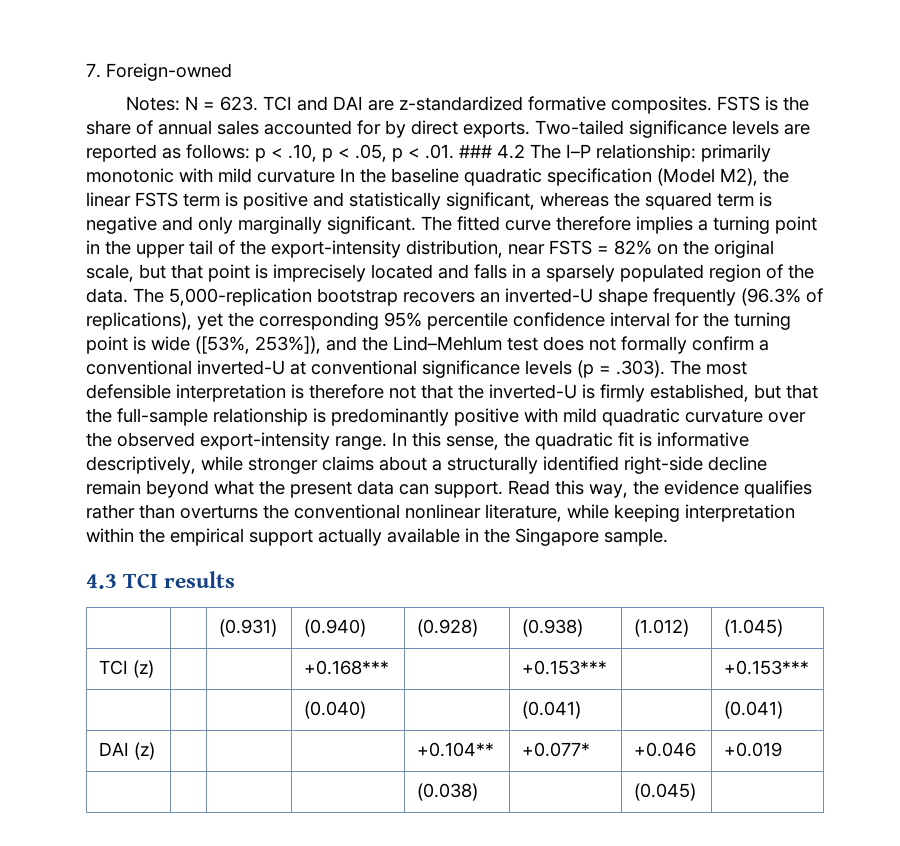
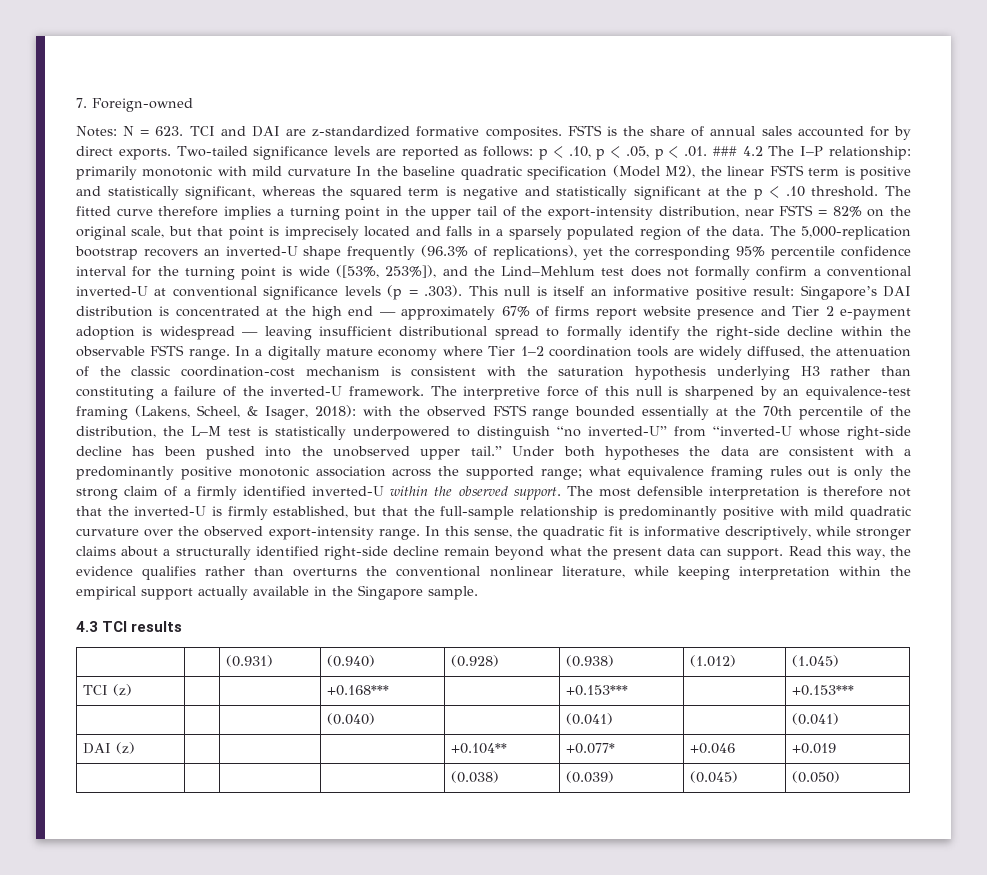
- Two-tailed significance levels are reported as follows: p < .10, p < .05, p < .01. ### 4.2 The I–P relationship: primarily monotonic with mild curvature In the baseline quadratic specification (Model M2), the linear FSTS term is positive and statistically significant, whereas the squared term is negative and only marginally significant.
+ Two-tailed significance levels are reported as follows: p < .10, p < .05, p < .01. ### 4.2 The I–P relationship: primarily monotonic with mild curvature In the baseline quadratic specification (Model M2), the linear FSTS term is positive and statistically significant, whereas the squared term is negative and statistically significant at the p < .10 threshold.
- The 5,000-replication bootstrap recovers an inverted-U shape frequently (96.3% of replications), yet the corresponding 95% percentile confidence interval for the turning point is wide ([53%, 253%]), and the Lind–Mehlum test does not formally confirm a conventional inverted-U at conventional significance levels (p = .303). The most defensible interpretation is therefore not that the inverted-U is firmly established, but that the full-sample relationship is predominantly positive with mild quadratic curvature over the observed export-intensity range.
+ The 5,000-replication bootstrap recovers an inverted-U shape frequently (96.3% of replications), yet the corresponding 95% percentile confidence interval for the turning point is wide ([53%, 253%]), and the Lind–Mehlum test does not formally confirm a conventional inverted-U at conventional significance levels (p = .303). This null is itself an informative positive result: Singapore’s DAI distribution is concentrated at the high end — approximately 67% of firms report website presence and Tier 2 e-payment adoption is widespread — leaving insufficient distributional spread to formally identify the right-side decline within the observable FSTS range. In a digitally mature economy where Tier 1–2 coordination tools are widely diffused, the attenuation of the classic coordination-cost mechanism is consistent with the saturation hypothesis underlying H3 rather than constituting a failure of the inverted-U framework. The interpretive force of this null is sharpened by an equivalence-test framing (Lakens, Scheel, & Isager, 2018): with the observed FSTS range bounded essentially at the 70th percentile of the distribution, the L–M test is statistically underpowered to distinguish “no inverted-U” from “inverted-U whose right-side decline has been pushed into the unobserved upper tail.” Under both hypotheses the data are consistent with a predominantly positive monotonic association across the supported range; what equivalence framing rules out is only the strong claim of a firmly identified inverted-U within the observed support. The most defensible interpretation is therefore not that the inverted-U is firmly established, but that the full-sample relationship is predominantly positive with mild quadratic curvature over the observed export-intensity range.
- | | | | (0.038) | | (0.045) |
+ | | | | (0.038) | (0.039) | (0.045) | (0.050)

